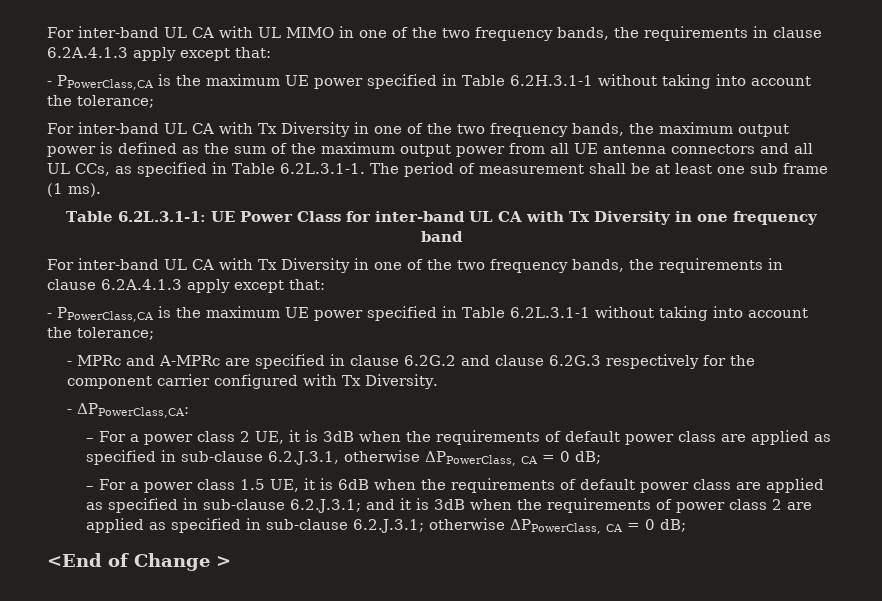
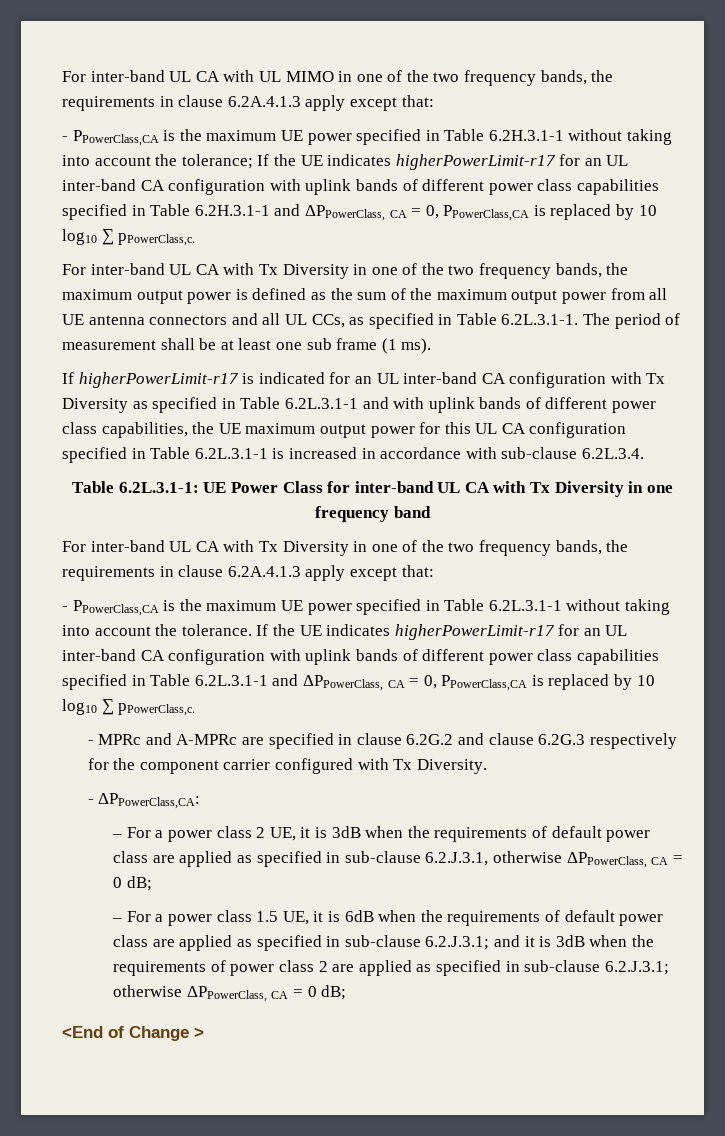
- - PPowerClass,CA is the maximum UE power specified in Table 6.2H.3.1-1 without taking into account the tolerance;
+ - PPowerClass,CA is the maximum UE power specified in Table 6.2H.3.1-1 without taking into account the tolerance; If the UE indicates higherPowerLimit-r17 for an UL inter-band CA configuration with uplink bands of different power class capabilities specified in Table 6.2H.3.1-1 and ΔPPowerClass, CA = 0, PPowerClass,CA is replaced by 10 log10 ∑ pPowerClass,c.
+ If higherPowerLimit-r17 is indicated for an UL inter-band CA configuration with Tx Diversity as specified in Table 6.2L.3.1-1 and with uplink bands of different power class capabilities, the UE maximum output power for this UL CA configuration specified in Table 6.2L.3.1-1 is increased in accordance with sub-clause 6.2L.3.4.
- - PPowerClass,CA is the maximum UE power specified in Table 6.2L.3.1-1 without taking into account the tolerance;
+ - PPowerClass,CA is the maximum UE power specified in Table 6.2L.3.1-1 without taking into account the tolerance. If the UE indicates higherPowerLimit-r17 for an UL inter-band CA configuration with uplink bands of different power class capabilities specified in Table 6.2L.3.1-1 and ΔPPowerClass, CA = 0, PPowerClass,CA is replaced by 10 log10 ∑ pPowerClass,c.

